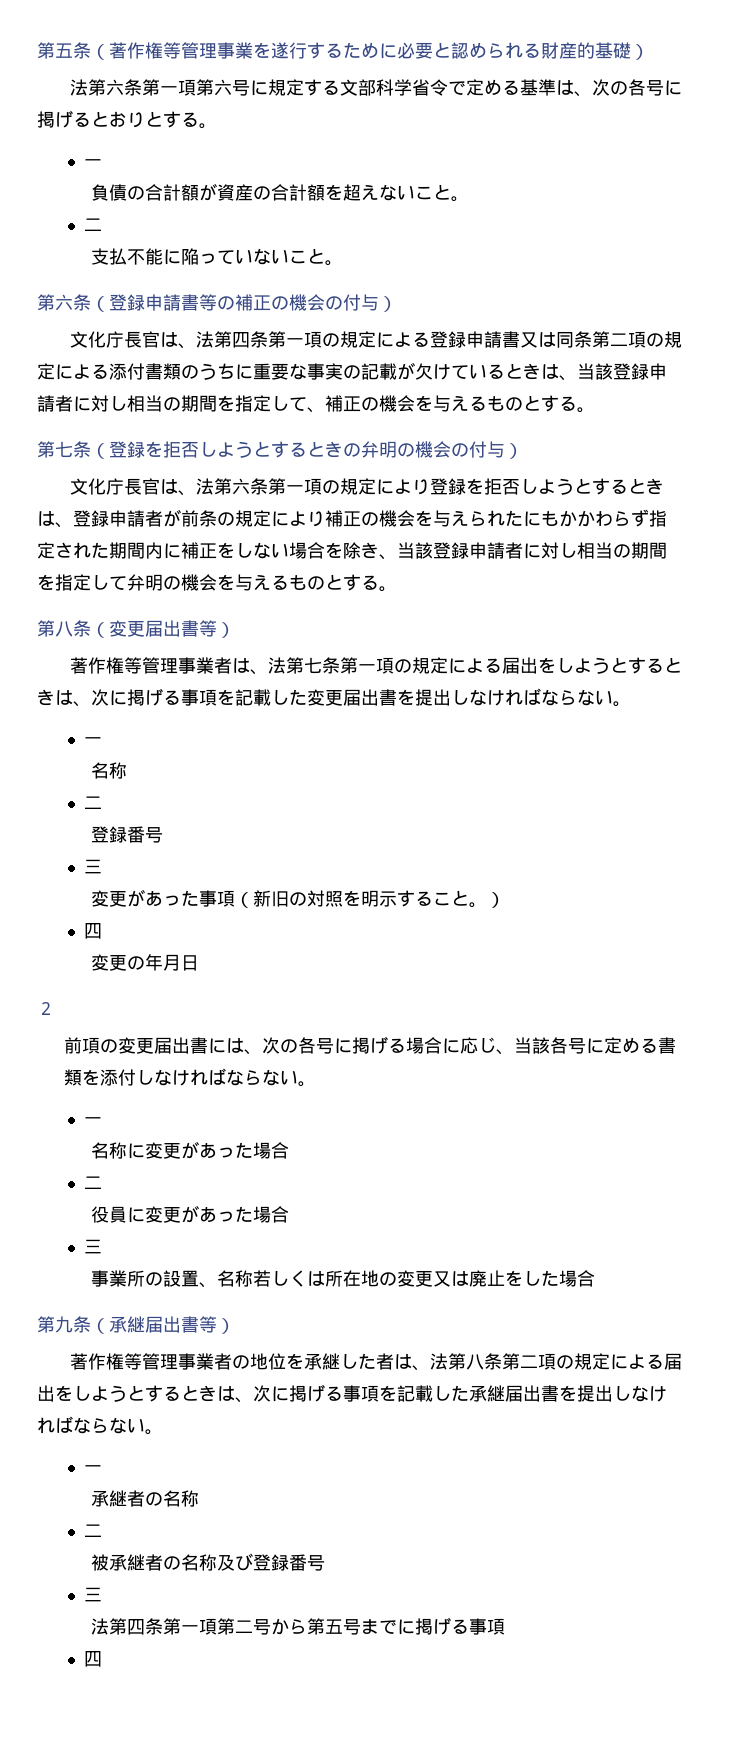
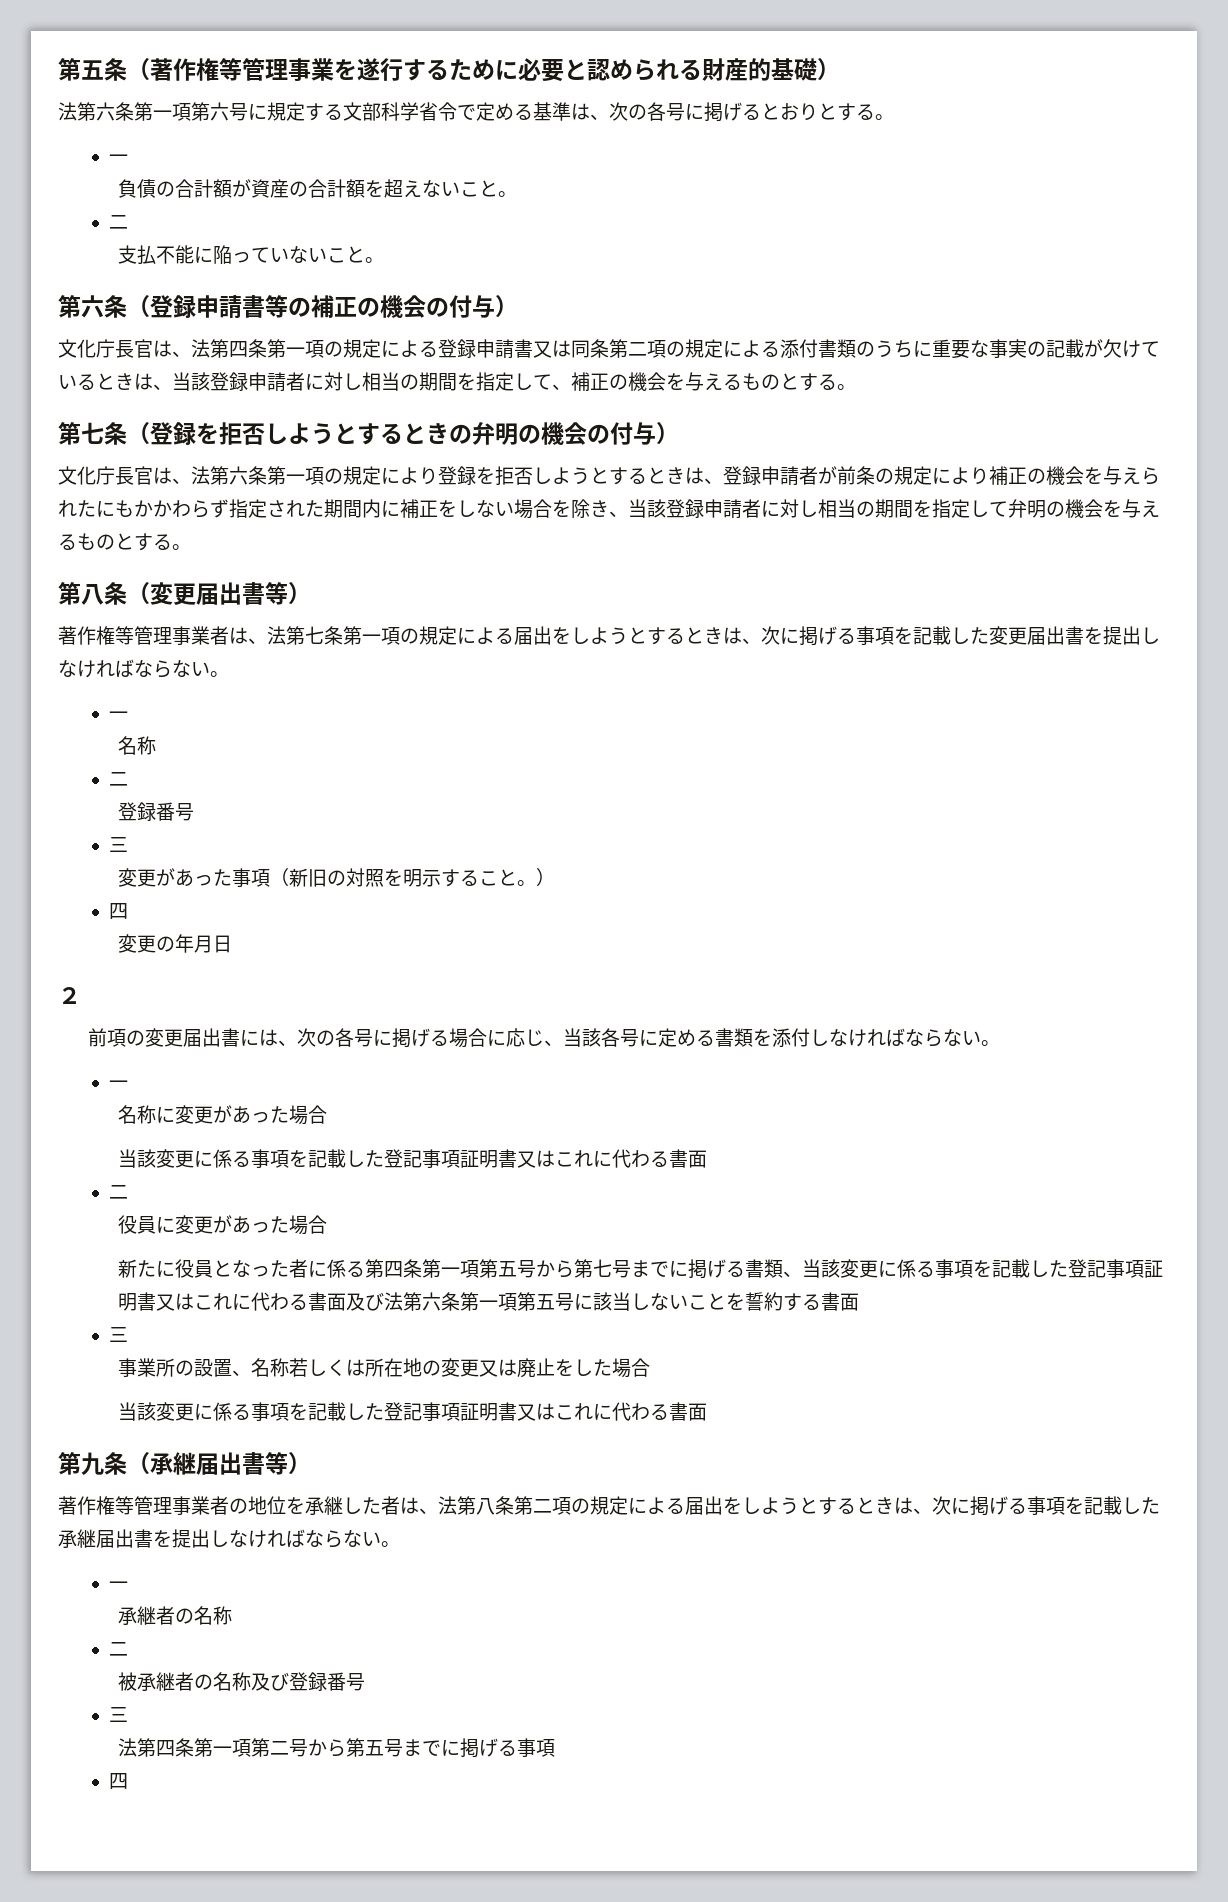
  名称に変更があった場合
+ 当該変更に係る事項を記載した登記事項証明書又はこれに代わる書面
+ 新たに役員となった者に係る第四条第一項第五号から第七号までに掲げる書類、当該変更に係る事項を記載した登記事項証明書又はこれに代わる書面及び法第六条第一項第五号に該当しないことを誓約する書面
  事業所の設置、名称若しくは所在地の変更又は廃止をした場合
+ 当該変更に係る事項を記載した登記事項証明書又はこれに代わる書面

